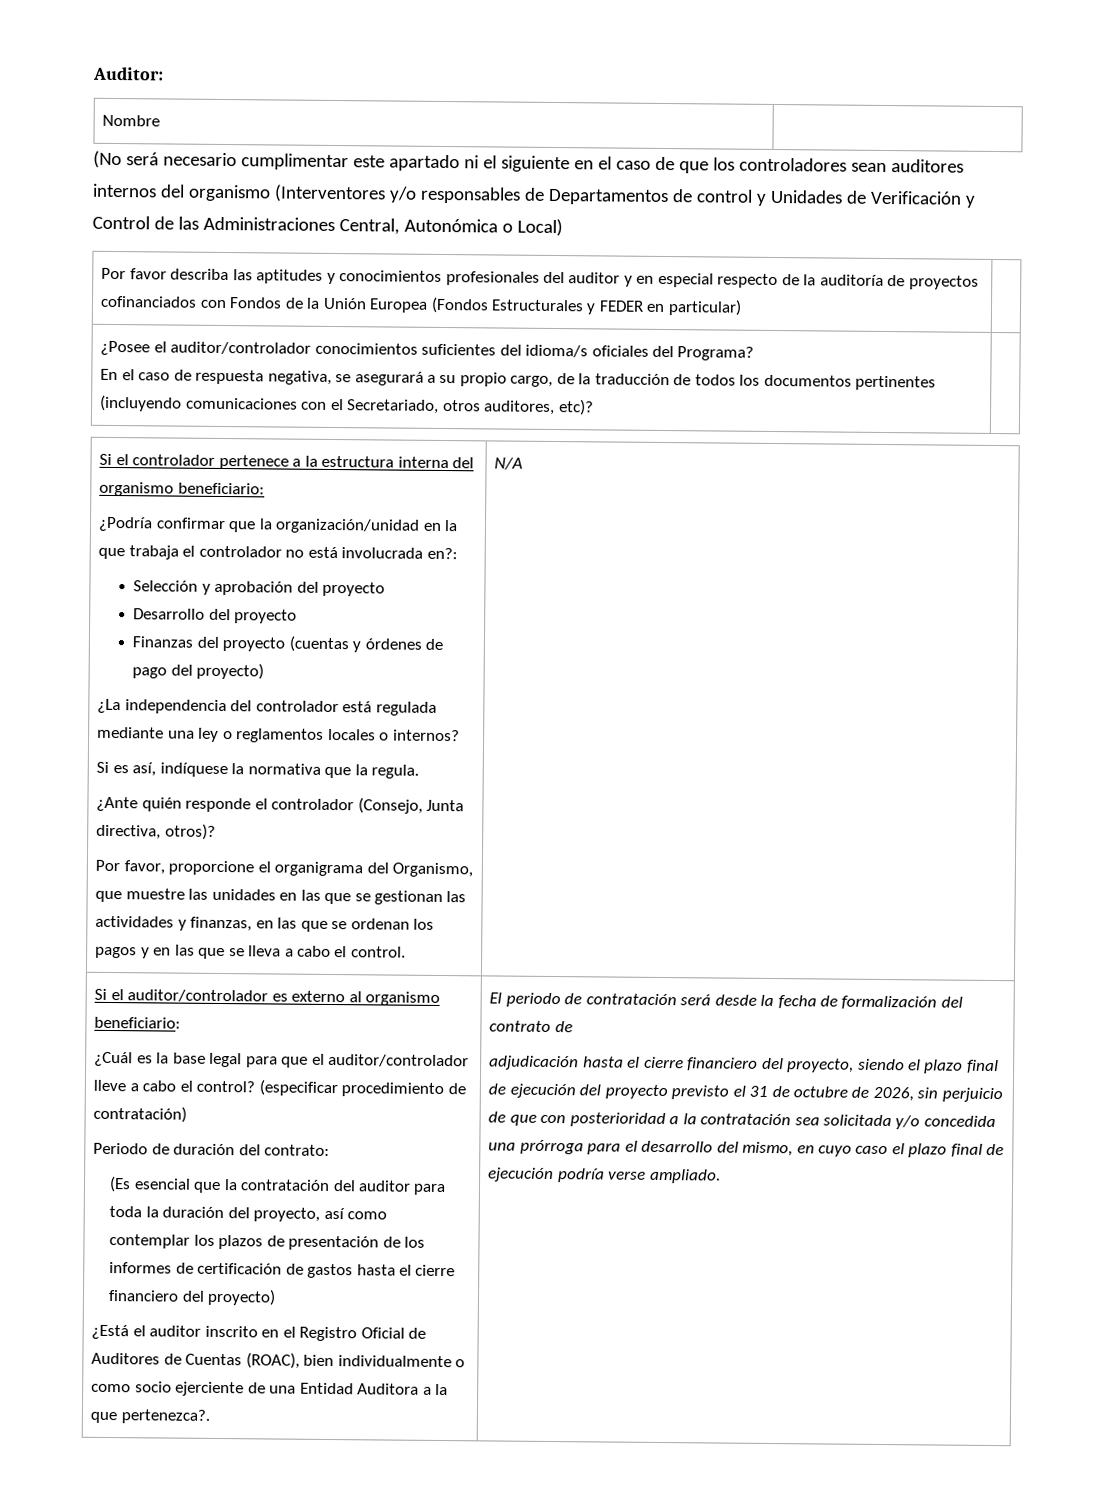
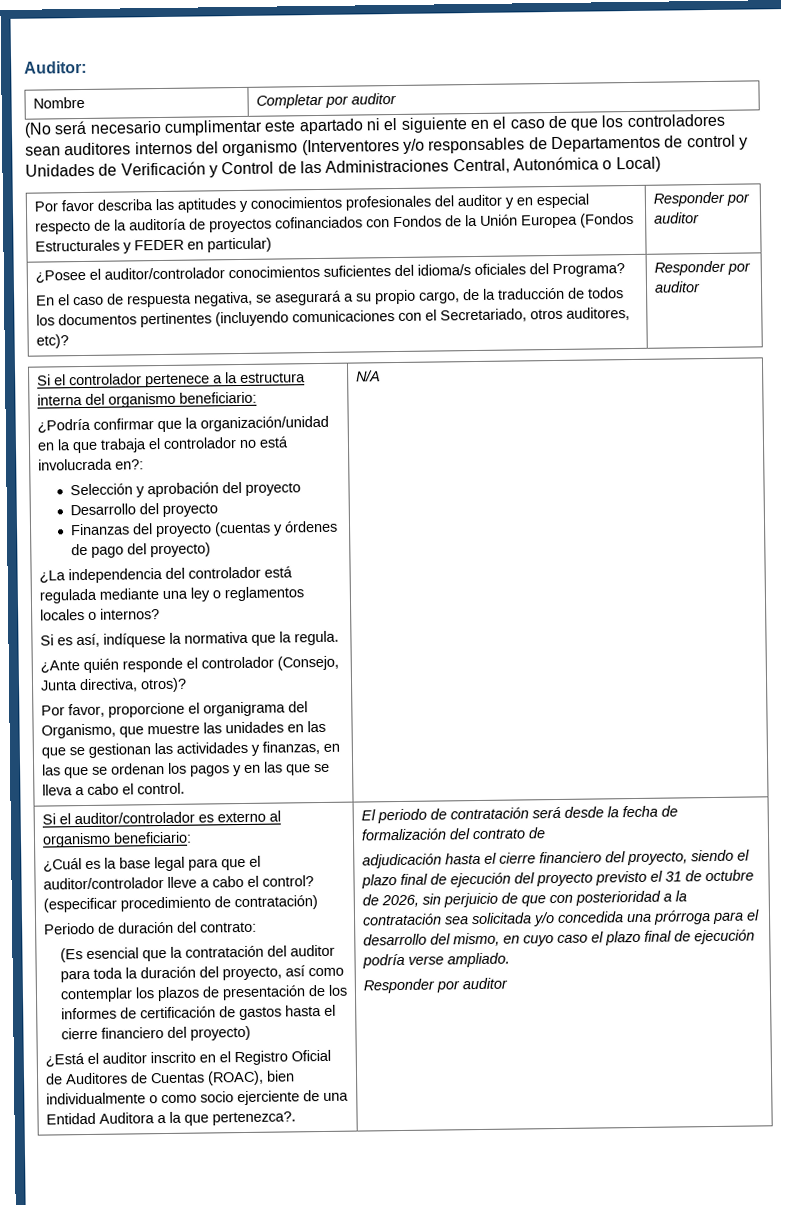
- Nombre |
+ Nombre | Completar por auditor
- Por favor describa las aptitudes y conocimientos profesionales del auditor y en especial respecto de la auditoría de proyectos cofinanciados con Fondos de la Unión Europea (Fondos Estructurales y FEDER en particular) |
+ Por favor describa las aptitudes y conocimientos profesionales del auditor y en especial respecto de la auditoría de proyectos cofinanciados con Fondos de la Unión Europea (Fondos Estructurales y FEDER en particular) | Responder por auditor
- En el caso de respuesta negativa, se asegurará a su propio cargo, de la traducción de todos los documentos pertinentes (incluyendo comunicaciones con el Secretariado, otros auditores, etc)?
+ En el caso de respuesta negativa, se asegurará a su propio cargo, de la traducción de todos los documentos pertinentes (incluyendo comunicaciones con el Secretariado, otros auditores, etc)? | Responder por auditor
  adjudicación hasta el cierre financiero del proyecto, siendo el plazo final de ejecución del proyecto previsto el 31 de octubre de 2026, sin perjuicio de que con posterioridad a la contratación sea solicitada y/o concedida una prórroga para el desarrollo del mismo, en cuyo caso el plazo final de ejecución podría verse ampliado.
+ Responder por auditor

